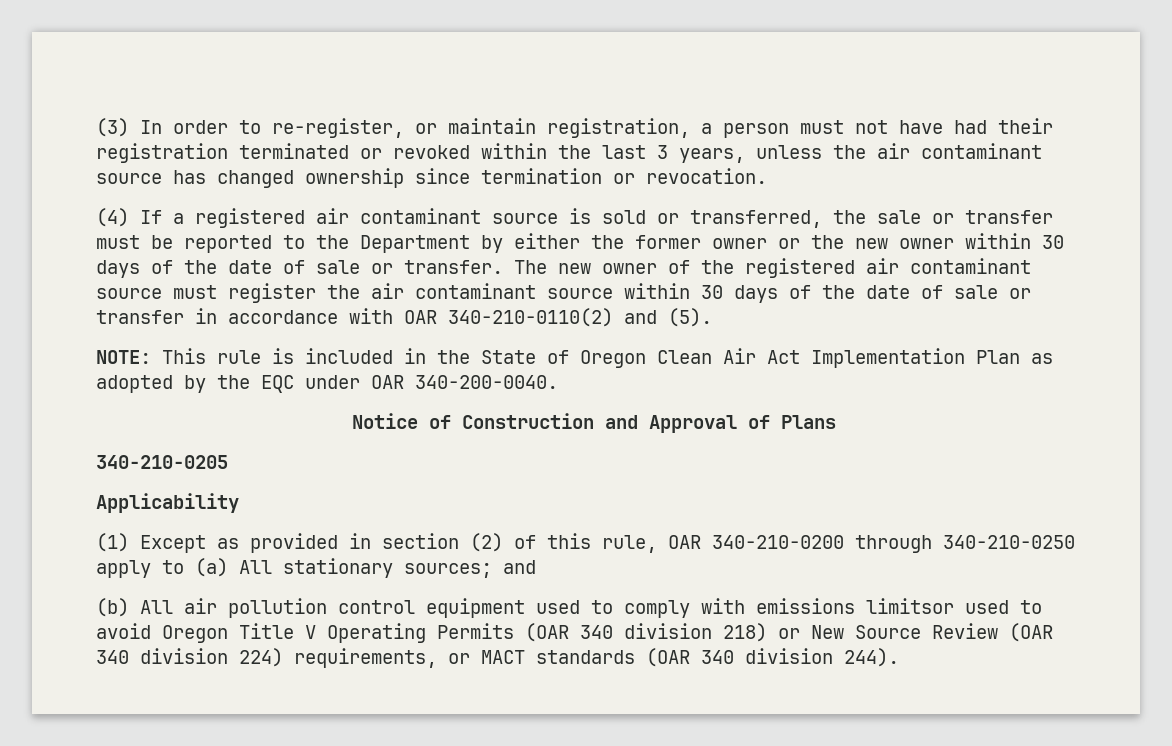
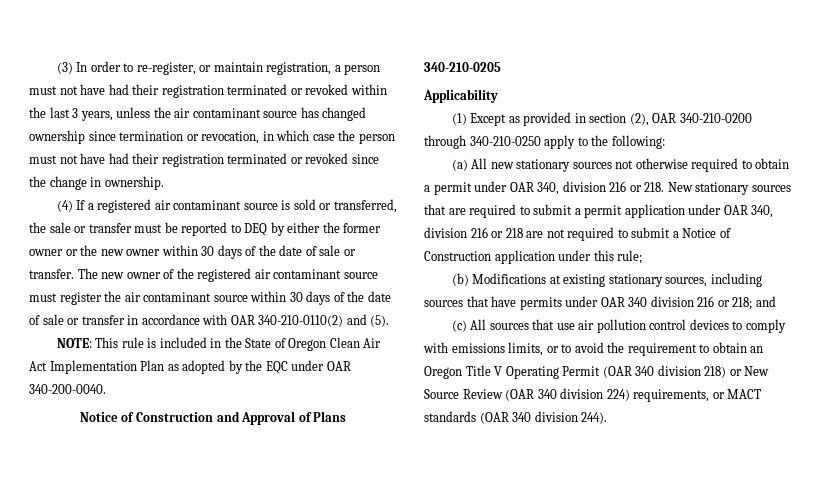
- (3) In order to re-register, or maintain registration, a person must not have had their registration terminated or revoked within the last 3 years, unless the air contaminant source has changed ownership since termination or revocation.
+ (3) In order to re-register, or maintain registration, a person must not have had their registration terminated or revoked within the last 3 years, unless the air contaminant source has changed ownership since termination or revocation, in which case the person must not have had their registration terminated or revoked since the change in ownership.
- (4) If a registered air contaminant source is sold or transferred, the sale or transfer must be reported to the Department by either the former owner or the new owner within 30 days of the date of sale or transfer.
+ (4) If a registered air contaminant source is sold or transferred, the sale or transfer must be reported to DEQ by either the former owner or the new owner within 30 days of the date of sale or transfer.
- (1) Except as provided in section (2) of this rule, OAR 340-210-0200 through 340-210-0250 apply to (a) All stationary sources; and
- (b) All air pollution control equipment used to comply with emissions limitsor used to avoid Oregon Title V Operating Permits (OAR 340 division 218) or New Source Review (OAR 340 division 224) requirements, or MACT standards (OAR 340 division 244).
+ (1) Except as provided in section (2), OAR 340-210-0200 through 340-210-0250 apply to the following:
+ (a) All new stationary sources not otherwise required to obtain a permit under OAR 340, division 216 or 218. New stationary sources that are required to submit a permit application under OAR 340, division 216 or 218 are not required to submit a Notice of Construction application under this rule;
+ (b) Modifications at existing stationary sources, including sources that have permits under OAR 340 division 216 or 218; and
+ (c) All sources that use air pollution control devices to comply with emissions limits, or to avoid the requirement to obtain an Oregon Title V Operating Permit (OAR 340 division 218) or New Source Review (OAR 340 division 224) requirements, or MACT standards (OAR 340 division 244).

